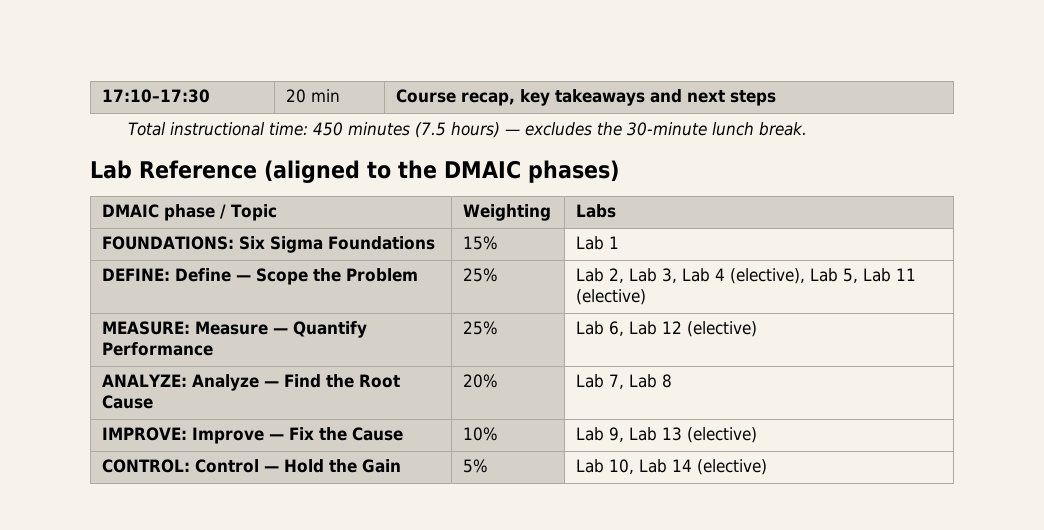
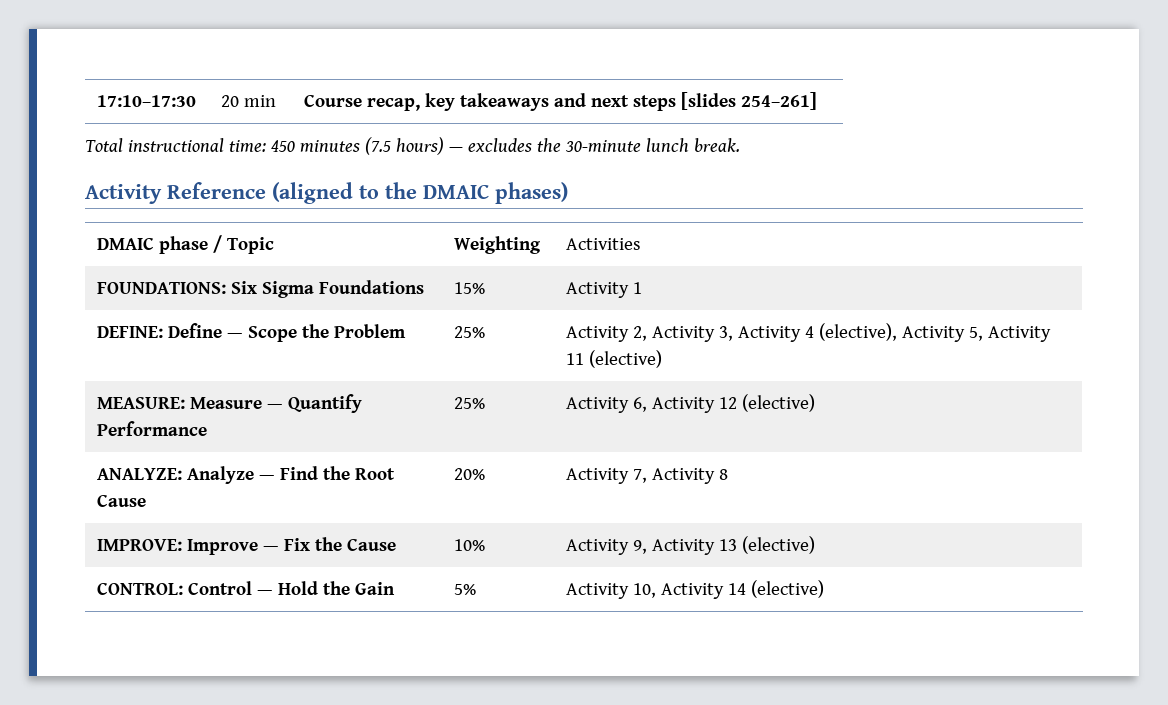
- 17:10–17:30 | 20 min | Course recap, key takeaways and next steps
+ 17:10–17:30 | 20 min | Course recap, key takeaways and next steps [slides 254–261]
- Lab Reference (aligned to the DMAIC phases)
+ Activity Reference (aligned to the DMAIC phases)
- DMAIC phase / Topic | Weighting | Labs
+ DMAIC phase / Topic | Weighting | Activities
- FOUNDATIONS: Six Sigma Foundations | 15% | Lab 1
+ FOUNDATIONS: Six Sigma Foundations | 15% | Activity 1
- DEFINE: Define — Scope the Problem | 25% | Lab 2, Lab 3, Lab 4 (elective), Lab 5, Lab 11 (elective)
+ DEFINE: Define — Scope the Problem | 25% | Activity 2, Activity 3, Activity 4 (elective), Activity 5, Activity 11 (elective)
- MEASURE: Measure — Quantify Performance | 25% | Lab 6, Lab 12 (elective)
+ MEASURE: Measure — Quantify Performance | 25% | Activity 6, Activity 12 (elective)
- ANALYZE: Analyze — Find the Root Cause | 20% | Lab 7, Lab 8
+ ANALYZE: Analyze — Find the Root Cause | 20% | Activity 7, Activity 8
- IMPROVE: Improve — Fix the Cause | 10% | Lab 9, Lab 13 (elective)
+ IMPROVE: Improve — Fix the Cause | 10% | Activity 9, Activity 13 (elective)
- CONTROL: Control — Hold the Gain | 5% | Lab 10, Lab 14 (elective)
+ CONTROL: Control — Hold the Gain | 5% | Activity 10, Activity 14 (elective)

